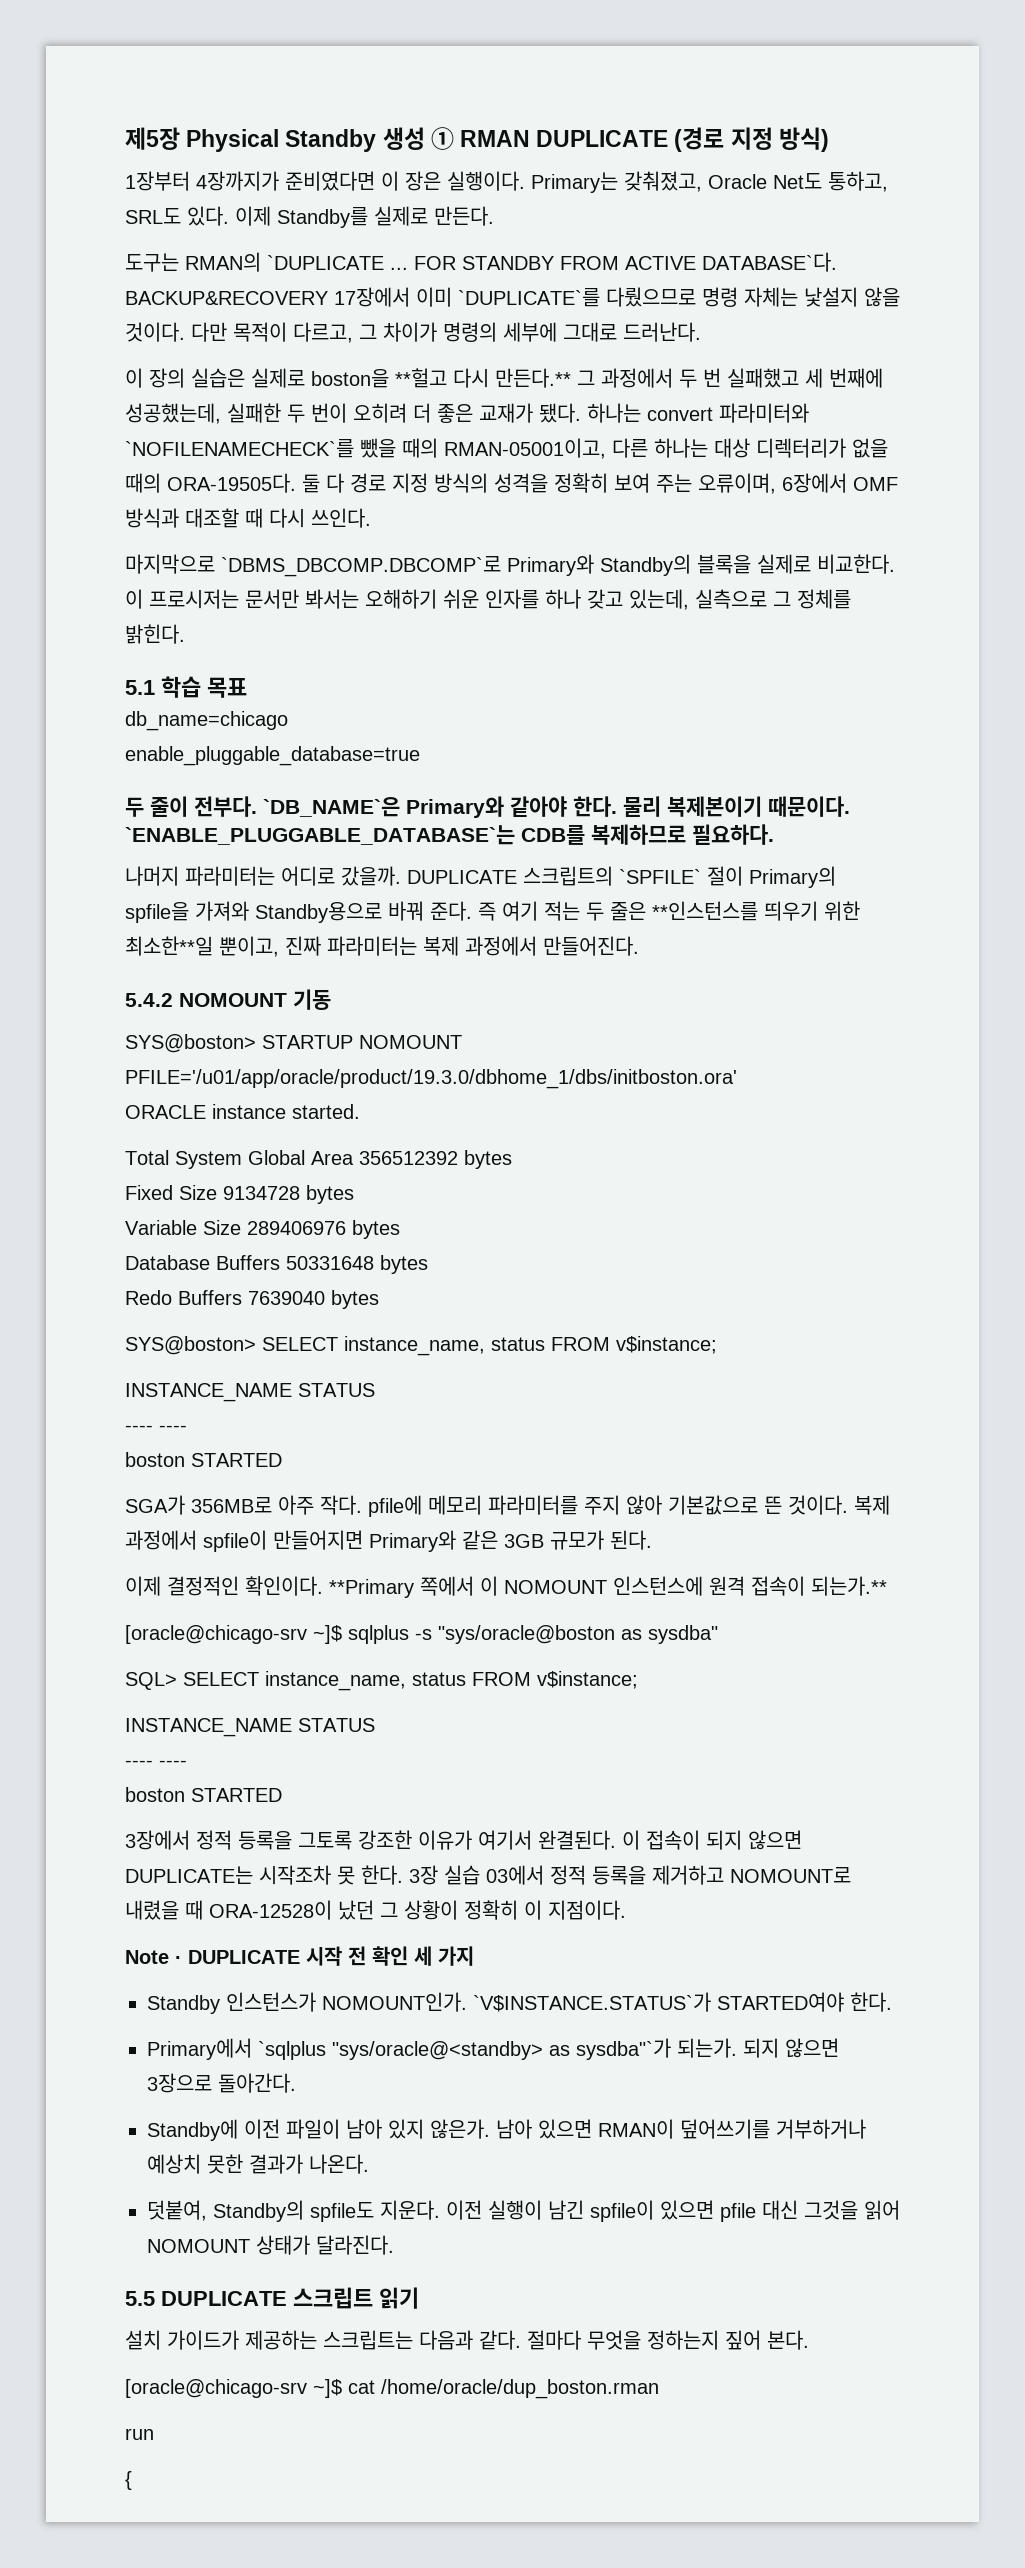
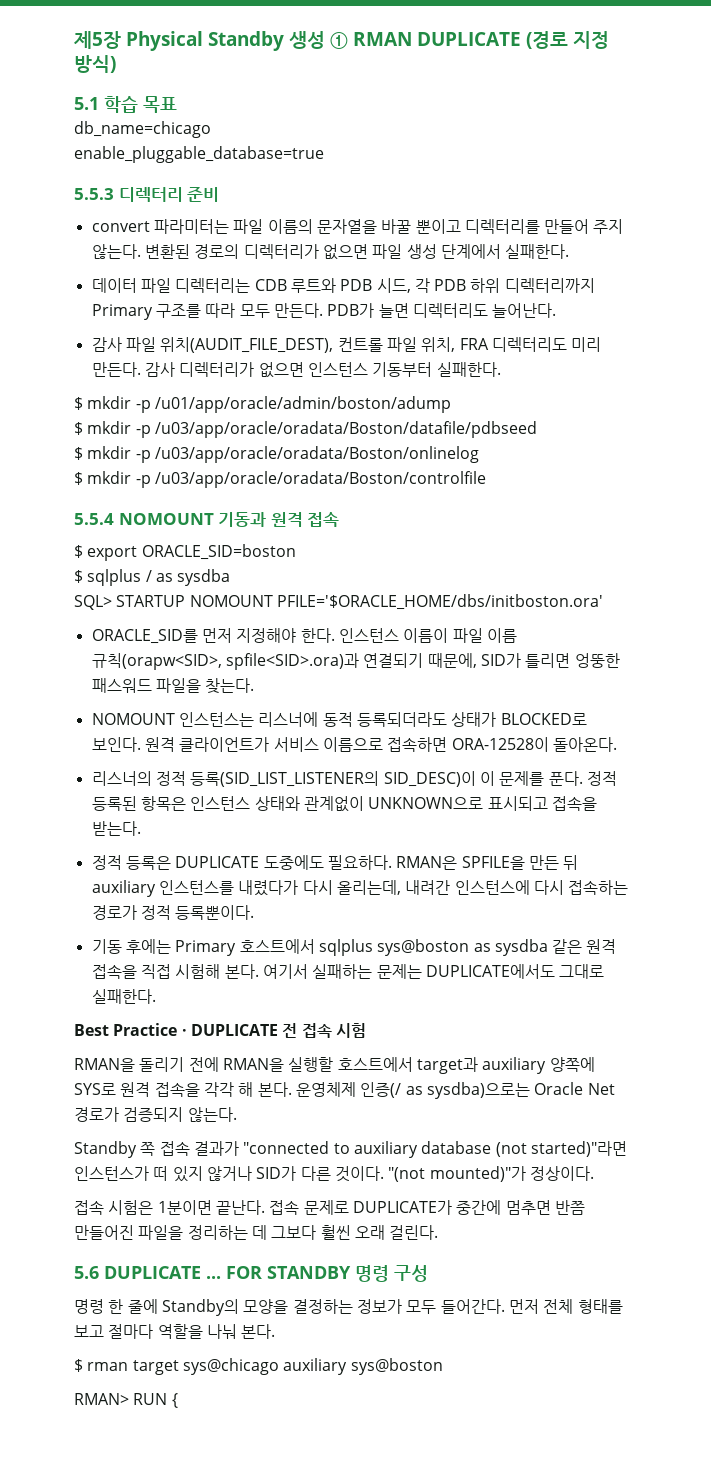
- 1장부터 4장까지가 준비였다면 이 장은 실행이다. Primary는 갖춰졌고, Oracle Net도 통하고, SRL도 있다. 이제 Standby를 실제로 만든다.
- 도구는 RMAN의 `DUPLICATE ... FOR STANDBY FROM ACTIVE DATABASE`다. BACKUP&RECOVERY 17장에서 이미 `DUPLICATE`를 다뤘으므로 명령 자체는 낯설지 않을 것이다. 다만 목적이 다르고, 그 차이가 명령의 세부에 그대로 드러난다.
- 이 장의 실습은 실제로 boston을 **헐고 다시 만든다.** 그 과정에서 두 번 실패했고 세 번째에 성공했는데, 실패한 두 번이 오히려 더 좋은 교재가 됐다. 하나는 convert 파라미터와 `NOFILENAMECHECK`를 뺐을 때의 RMAN-05001이고, 다른 하나는 대상 디렉터리가 없을 때의 ORA-19505다. 둘 다 경로 지정 방식의 성격을 정확히 보여 주는 오류이며, 6장에서 OMF 방식과 대조할 때 다시 쓰인다.
- 마지막으로 `DBMS_DBCOMP.DBCOMP`로 Primary와 Standby의 블록을 실제로 비교한다. 이 프로시저는 문서만 봐서는 오해하기 쉬운 인자를 하나 갖고 있는데, 실측으로 그 정체를 밝힌다.
- 두 줄이 전부다. `DB_NAME`은 Primary와 같아야 한다. 물리 복제본이기 때문이다. `ENABLE_PLUGGABLE_DATABASE`는 CDB를 복제하므로 필요하다.
- 나머지 파라미터는 어디로 갔을까. DUPLICATE 스크립트의 `SPFILE` 절이 Primary의 spfile을 가져와 Standby용으로 바꿔 준다. 즉 여기 적는 두 줄은 **인스턴스를 띄우기 위한 최소한**일 뿐이고, 진짜 파라미터는 복제 과정에서 만들어진다.
- 5.4.2 NOMOUNT 기동
- SYS@boston> STARTUP NOMOUNT PFILE='/u01/app/oracle/product/19.3.0/dbhome_1/dbs/initboston.ora'
- ORACLE instance started.
- Total System Global Area 356512392 bytes
- Fixed Size 9134728 bytes
- Variable Size 289406976 bytes
- Database Buffers 50331648 bytes
- Redo Buffers 7639040 bytes
- SYS@boston> SELECT instance_name, status FROM v$instance;
- INSTANCE_NAME STATUS
- ---- ----
- boston STARTED
- SGA가 356MB로 아주 작다. pfile에 메모리 파라미터를 주지 않아 기본값으로 뜬 것이다. 복제 과정에서 spfile이 만들어지면 Primary와 같은 3GB 규모가 된다.
- 이제 결정적인 확인이다. **Primary 쪽에서 이 NOMOUNT 인스턴스에 원격 접속이 되는가.**
- [oracle@chicago-srv ~]$ sqlplus -s "sys/oracle@boston as sysdba"
- SQL> SELECT instance_name, status FROM v$instance;
- INSTANCE_NAME STATUS
- ---- ----
- boston STARTED
- 3장에서 정적 등록을 그토록 강조한 이유가 여기서 완결된다. 이 접속이 되지 않으면 DUPLICATE는 시작조차 못 한다. 3장 실습 03에서 정적 등록을 제거하고 NOMOUNT로 내렸을 때 ORA-12528이 났던 그 상황이 정확히 이 지점이다.
- Note · DUPLICATE 시작 전 확인 세 가지
- Standby 인스턴스가 NOMOUNT인가. `V$INSTANCE.STATUS`가 STARTED여야 한다.
- Primary에서 `sqlplus "sys/oracle@<standby> as sysdba"`가 되는가. 되지 않으면 3장으로 돌아간다.
- Standby에 이전 파일이 남아 있지 않은가. 남아 있으면 RMAN이 덮어쓰기를 거부하거나 예상치 못한 결과가 나온다.
- 덧붙여, Standby의 spfile도 지운다. 이전 실행이 남긴 spfile이 있으면 pfile 대신 그것을 읽어 NOMOUNT 상태가 달라진다.
- 5.5 DUPLICATE 스크립트 읽기
- 설치 가이드가 제공하는 스크립트는 다음과 같다. 절마다 무엇을 정하는지 짚어 본다.
- [oracle@chicago-srv ~]$ cat /home/oracle/dup_boston.rman
- run
- {
+ 5.5.3 디렉터리 준비
+ convert 파라미터는 파일 이름의 문자열을 바꿀 뿐이고 디렉터리를 만들어 주지 않는다. 변환된 경로의 디렉터리가 없으면 파일 생성 단계에서 실패한다.
+ 데이터 파일 디렉터리는 CDB 루트와 PDB 시드, 각 PDB 하위 디렉터리까지 Primary 구조를 따라 모두 만든다. PDB가 늘면 디렉터리도 늘어난다.
+ 감사 파일 위치(AUDIT_FILE_DEST), 컨트롤 파일 위치, FRA 디렉터리도 미리 만든다. 감사 디렉터리가 없으면 인스턴스 기동부터 실패한다.
+ $ mkdir -p /u01/app/oracle/admin/boston/adump
+ $ mkdir -p /u03/app/oracle/oradata/Boston/datafile/pdbseed
+ $ mkdir -p /u03/app/oracle/oradata/Boston/onlinelog
+ $ mkdir -p /u03/app/oracle/oradata/Boston/controlfile
+ 5.5.4 NOMOUNT 기동과 원격 접속
+ $ export ORACLE_SID=boston
+ $ sqlplus / as sysdba
+ SQL> STARTUP NOMOUNT PFILE='$ORACLE_HOME/dbs/initboston.ora'
+ ORACLE_SID를 먼저 지정해야 한다. 인스턴스 이름이 파일 이름 규칙(orapw<SID>, spfile<SID>.ora)과 연결되기 때문에, SID가 틀리면 엉뚱한 패스워드 파일을 찾는다.
+ NOMOUNT 인스턴스는 리스너에 동적 등록되더라도 상태가 BLOCKED로 보인다. 원격 클라이언트가 서비스 이름으로 접속하면 ORA-12528이 돌아온다.
+ 리스너의 정적 등록(SID_LIST_LISTENER의 SID_DESC)이 이 문제를 푼다. 정적 등록된 항목은 인스턴스 상태와 관계없이 UNKNOWN으로 표시되고 접속을 받는다.
+ 정적 등록은 DUPLICATE 도중에도 필요하다. RMAN은 SPFILE을 만든 뒤 auxiliary 인스턴스를 내렸다가 다시 올리는데, 내려간 인스턴스에 다시 접속하는 경로가 정적 등록뿐이다.
+ 기동 후에는 Primary 호스트에서 sqlplus sys@boston as sysdba 같은 원격 접속을 직접 시험해 본다. 여기서 실패하는 문제는 DUPLICATE에서도 그대로 실패한다.
+ Best Practice · DUPLICATE 전 접속 시험
+ RMAN을 돌리기 전에 RMAN을 실행할 호스트에서 target과 auxiliary 양쪽에 SYS로 원격 접속을 각각 해 본다. 운영체제 인증(/ as sysdba)으로는 Oracle Net 경로가 검증되지 않는다.
+ Standby 쪽 접속 결과가 "connected to auxiliary database (not started)"라면 인스턴스가 떠 있지 않거나 SID가 다른 것이다. "(not mounted)"가 정상이다.
+ 접속 시험은 1분이면 끝난다. 접속 문제로 DUPLICATE가 중간에 멈추면 반쯤 만들어진 파일을 정리하는 데 그보다 훨씬 오래 걸린다.
+ 5.6 DUPLICATE ... FOR STANDBY 명령 구성
+ 명령 한 줄에 Standby의 모양을 결정하는 정보가 모두 들어간다. 먼저 전체 형태를 보고 절마다 역할을 나눠 본다.
+ $ rman target sys@chicago auxiliary sys@boston
+ RMAN> RUN {

